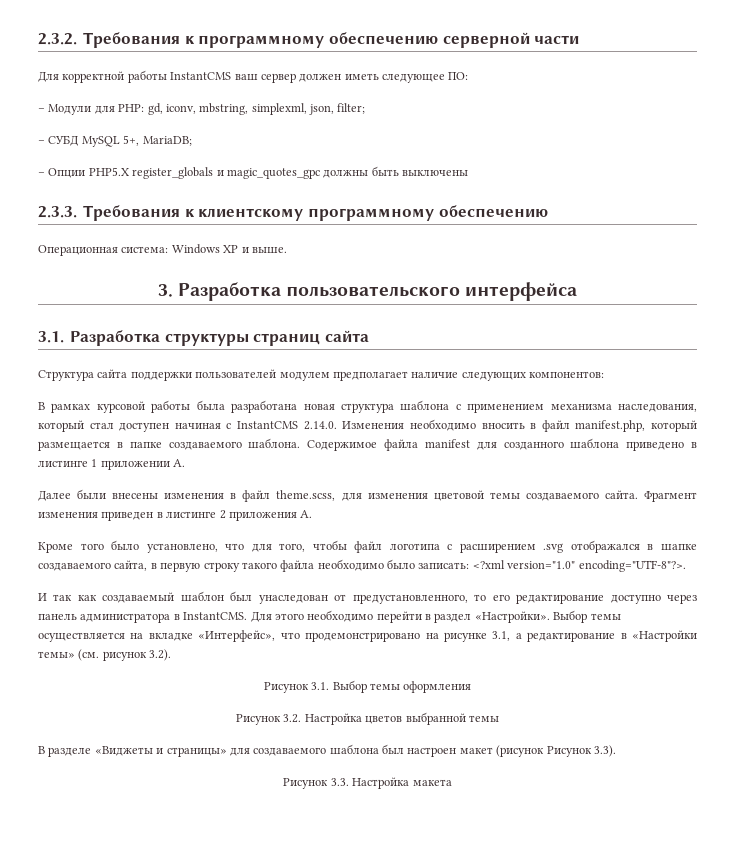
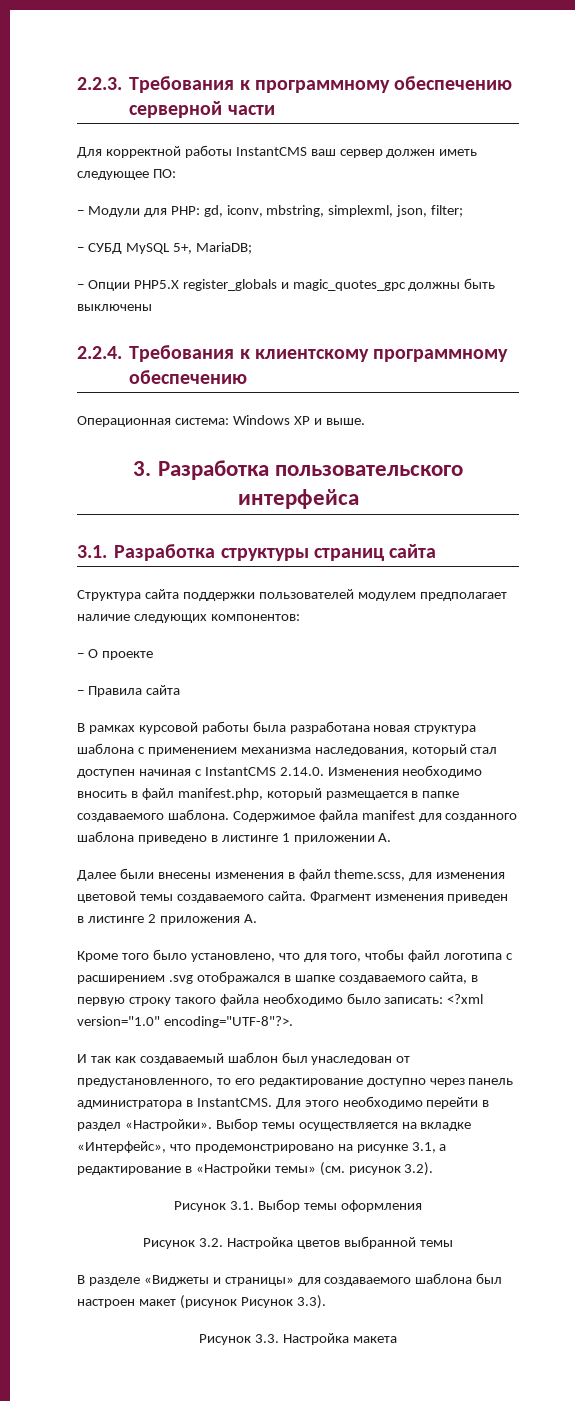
- 2.3.2. Требования к программному обеспечению серверной части
+ 2.2.3. Требования к программному обеспечению серверной части
- 2.3.3. Требования к клиентскому программному обеспечению
+ 2.2.4. Требования к клиентскому программному обеспечению
+ − О проекте
+ − Правила сайта

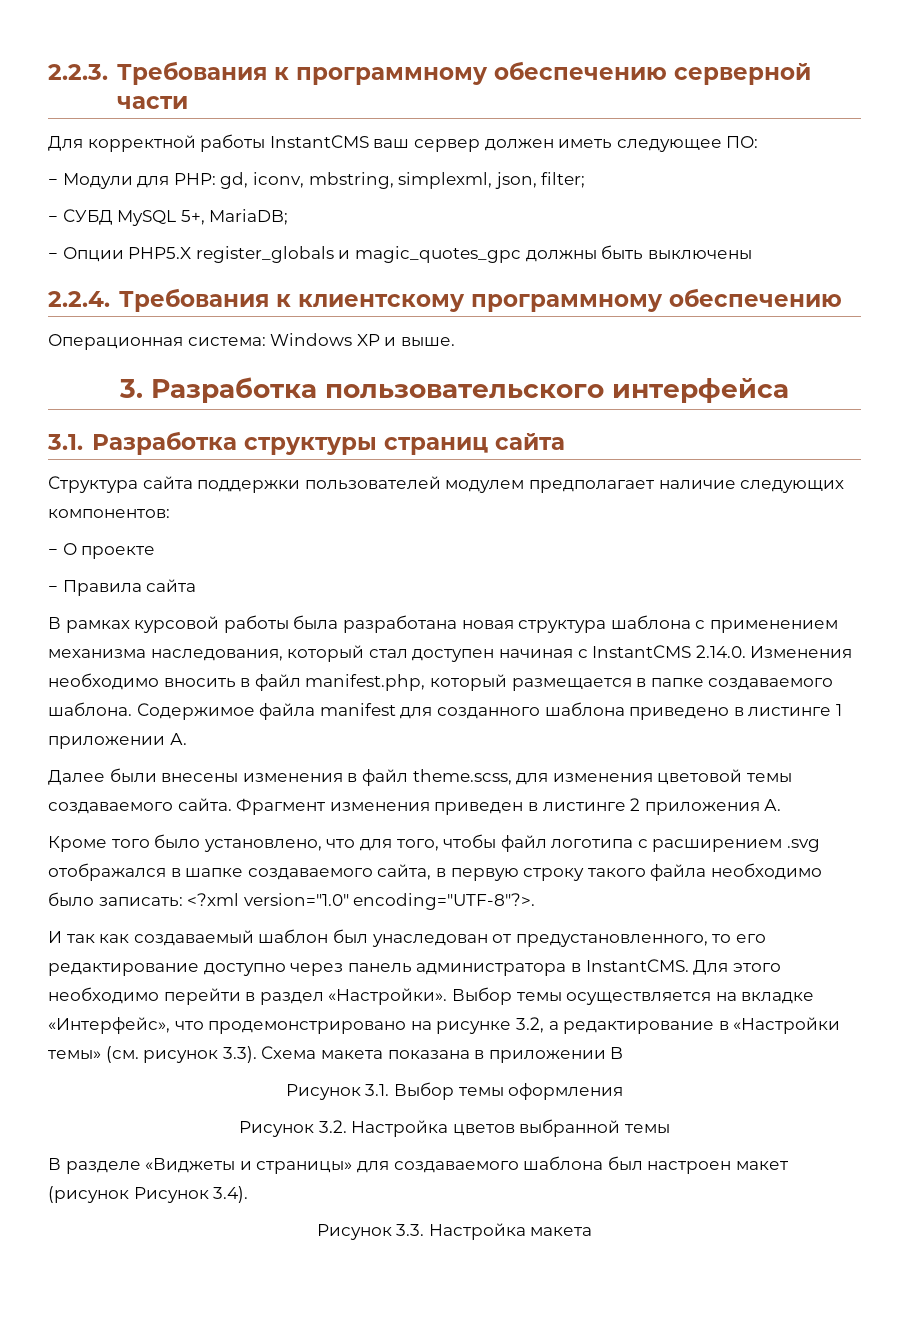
- Выбор темы осуществляется на вкладке «Интерфейс», что продемонстрировано на рисунке 3.1, а редактирование в «Настройки темы» (см. рисунок 3.2).
+ Выбор темы осуществляется на вкладке «Интерфейс», что продемонстрировано на рисунке 3.2, а редактирование в «Настройки темы» (см. рисунок 3.3). Схема макета показана в приложении B
- В разделе «Виджеты и страницы» для создаваемого шаблона был настроен макет (рисунок Рисунок 3.3).
+ В разделе «Виджеты и страницы» для создаваемого шаблона был настроен макет (рисунок Рисунок 3.4).

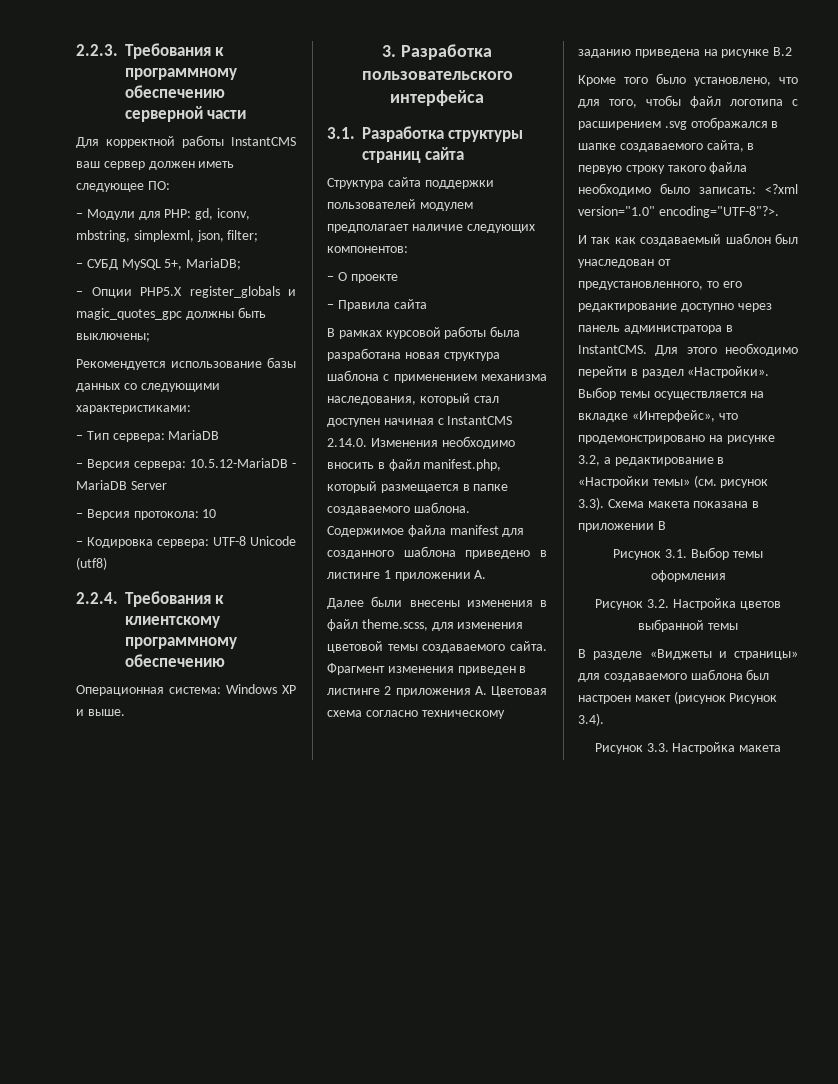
- − Опции PHP5.X register_globals и magic_quotes_gpc должны быть выключены
+ − Опции PHP5.X register_globals и magic_quotes_gpc должны быть выключены;
+ Рекомендуется использование базы данных со следующими характеристиками:
+ − Тип сервера: MariaDB
+ − Версия сервера: 10.5.12-MariaDB - MariaDB Server
+ − Версия протокола: 10
+ − Кодировка сервера: UTF-8 Unicode (utf8)
- Фрагмент изменения приведен в листинге 2 приложения А.
+ Фрагмент изменения приведен в листинге 2 приложения А. Цветовая схема согласно техническому заданию приведена на рисунке B.2

